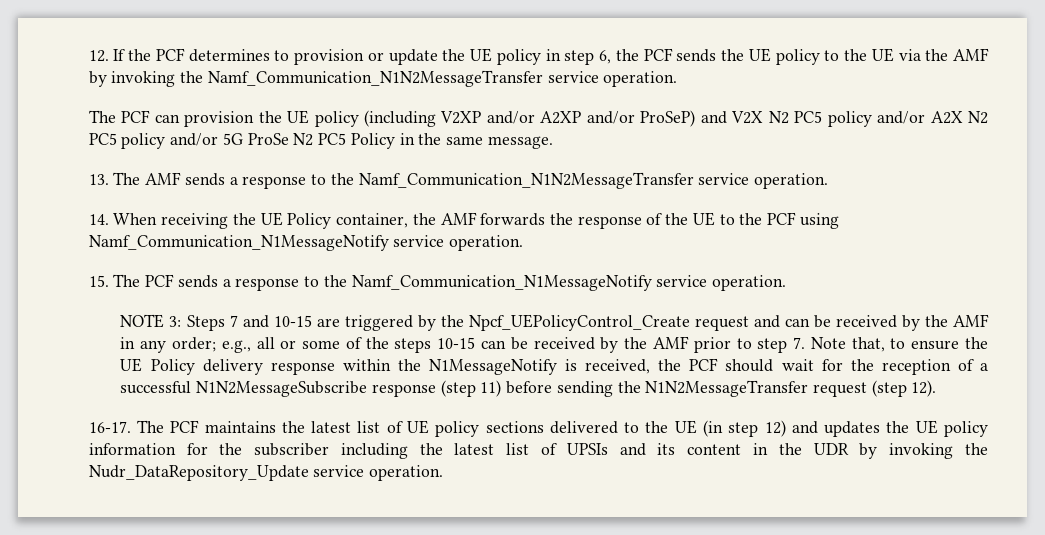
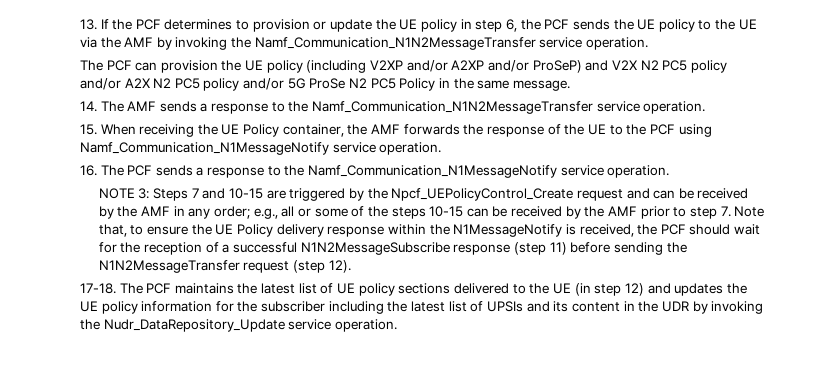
- 12. If the PCF determines to provision or update the UE policy in step 6, the PCF sends the UE policy to the UE via the AMF by invoking the Namf_Communication_N1N2MessageTransfer service operation.
+ 13. If the PCF determines to provision or update the UE policy in step 6, the PCF sends the UE policy to the UE via the AMF by invoking the Namf_Communication_N1N2MessageTransfer service operation.
- 13. The AMF sends a response to the Namf_Communication_N1N2MessageTransfer service operation.
+ 14. The AMF sends a response to the Namf_Communication_N1N2MessageTransfer service operation.
- 14. When receiving the UE Policy container, the AMF forwards the response of the UE to the PCF using Namf_Communication_N1MessageNotify service operation.
+ 15. When receiving the UE Policy container, the AMF forwards the response of the UE to the PCF using Namf_Communication_N1MessageNotify service operation.
- 15. The PCF sends a response to the Namf_Communication_N1MessageNotify service operation.
+ 16. The PCF sends a response to the Namf_Communication_N1MessageNotify service operation.
- 16-17.
+ 17-18.

